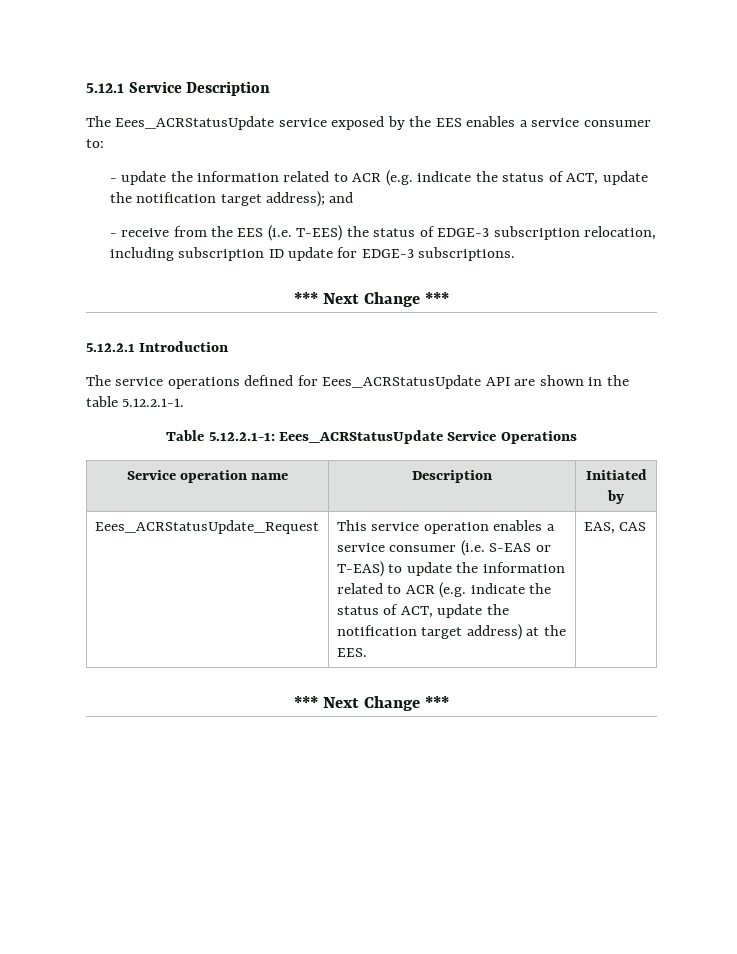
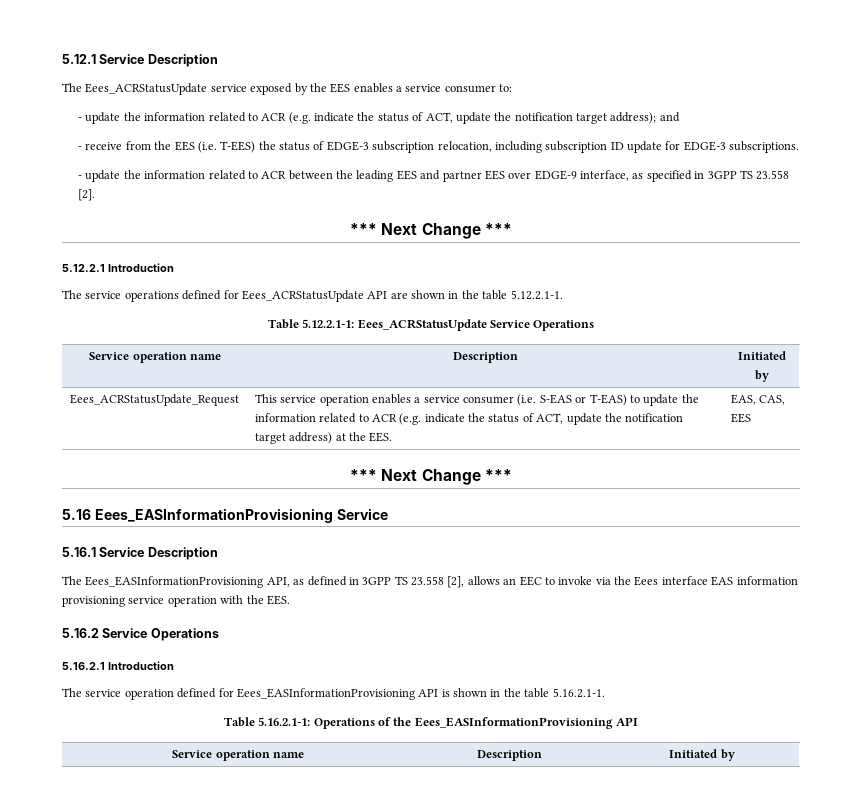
+ - update the information related to ACR between the leading EES and partner EES over EDGE-9 interface, as specified in 3GPP TS 23.558 [2].
- Eees_ACRStatusUpdate_Request | This service operation enables a service consumer (i.e. S-EAS or T-EAS) to update the information related to ACR (e.g. indicate the status of ACT, update the notification target address) at the EES. | EAS, CAS
+ Eees_ACRStatusUpdate_Request | This service operation enables a service consumer (i.e. S-EAS or T-EAS) to update the information related to ACR (e.g. indicate the status of ACT, update the notification target address) at the EES. | EAS, CAS, EES
  *** Next Change ***
+ 5.16 Eees_EASInformationProvisioning Service
+ 5.16.1 Service Description
+ The Eees_EASInformationProvisioning API, as defined in 3GPP TS 23.558 [2], allows an EEC to invoke via the Eees interface EAS information provisioning service operation with the EES.
+ 5.16.2 Service Operations
+ 5.16.2.1 Introduction
+ The service operation defined for Eees_EASInformationProvisioning API is shown in the table 5.16.2.1-1.
+ Table 5.16.2.1-1: Operations of the Eees_EASInformationProvisioning API
+ Service operation name | Description | Initiated by

